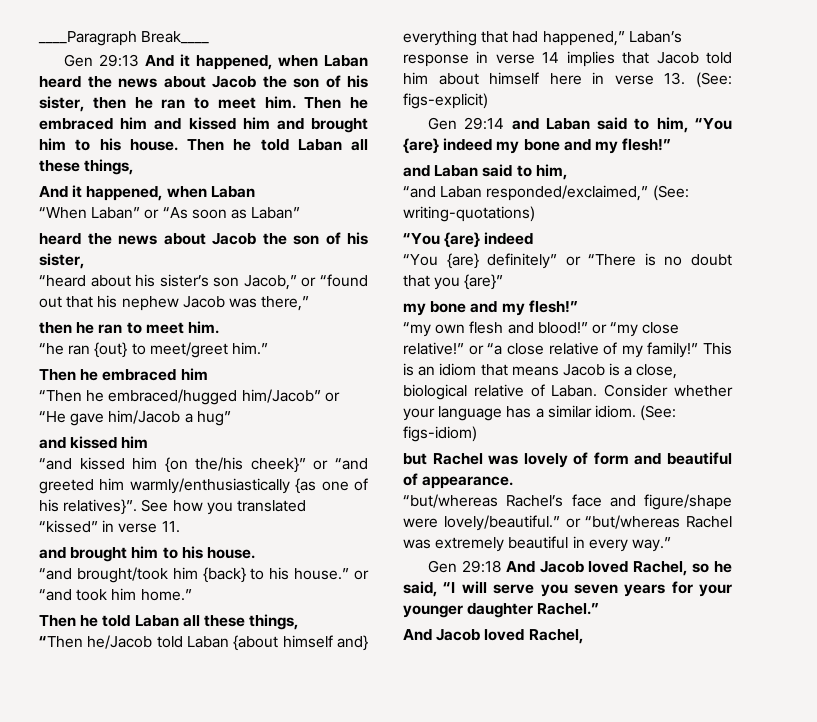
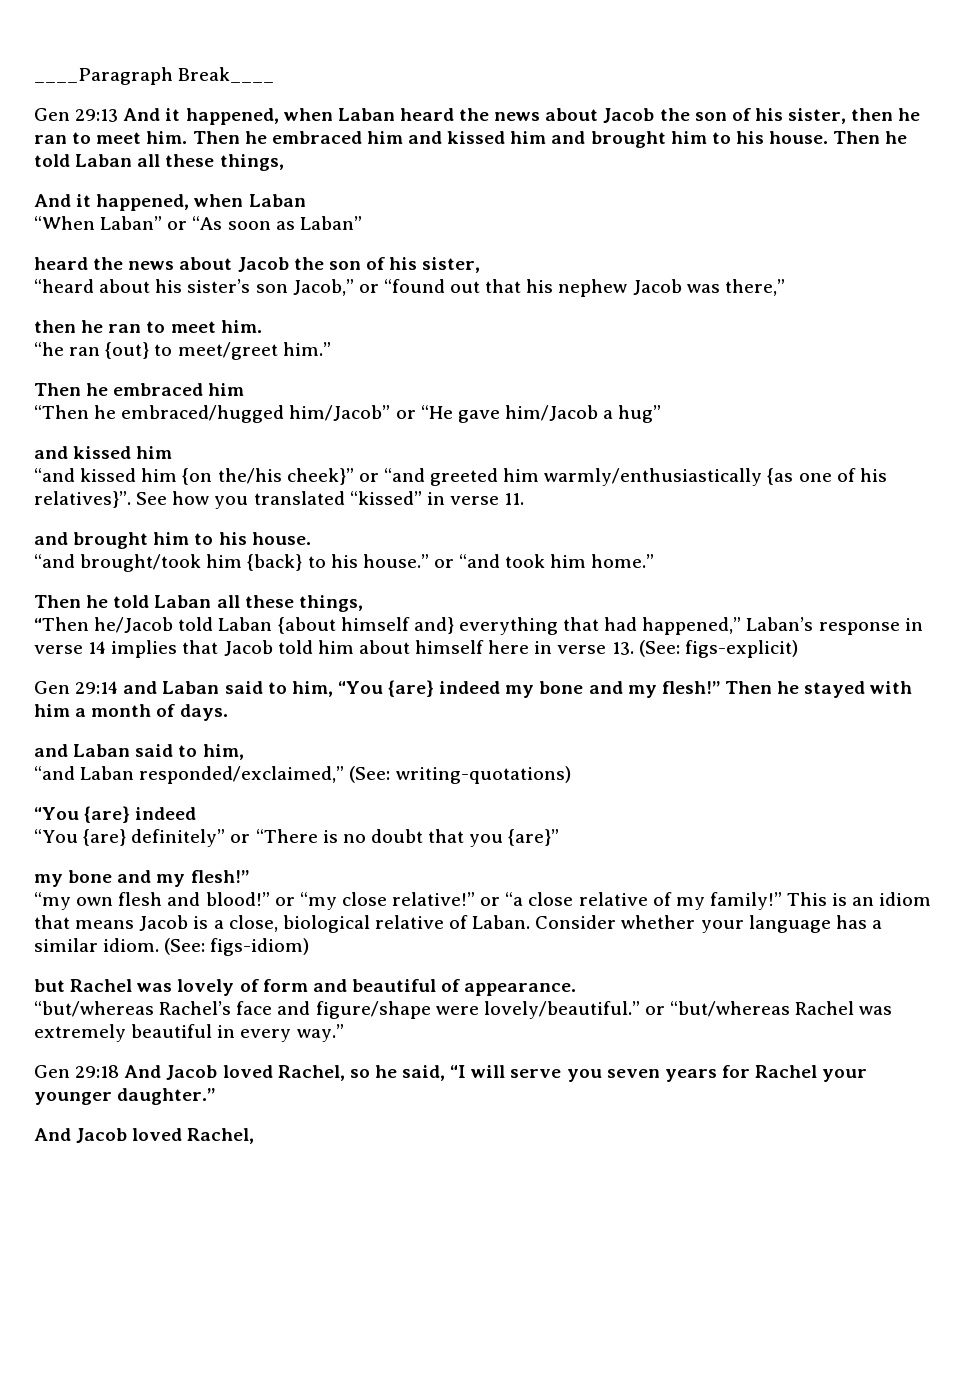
+ Then he stayed with him a month of days.
- Gen 29:18 And Jacob loved Rachel, so he said, “I will serve you seven years for your younger daughter Rachel.”
+ Gen 29:18 And Jacob loved Rachel, so he said, “I will serve you seven years for Rachel your younger daughter.”

